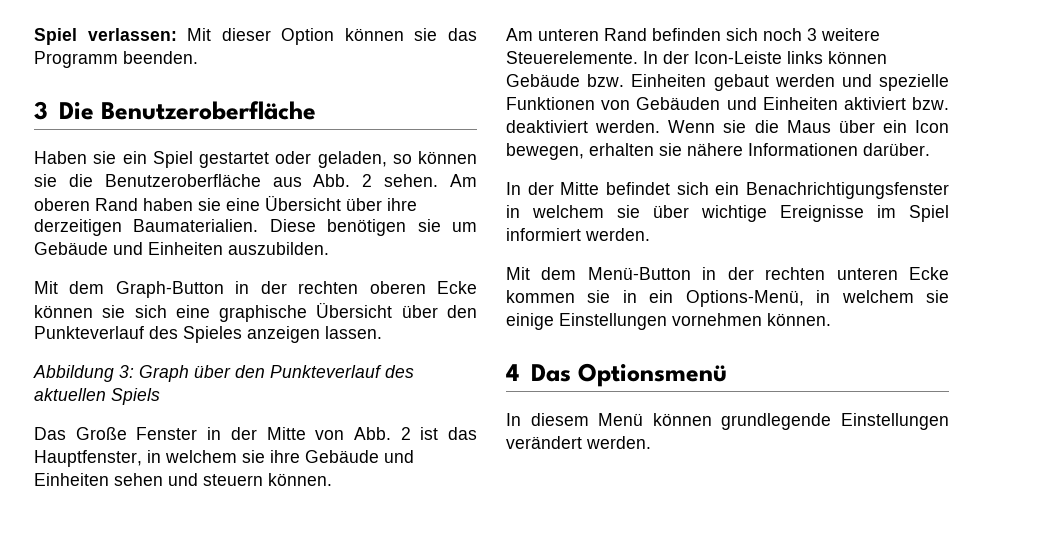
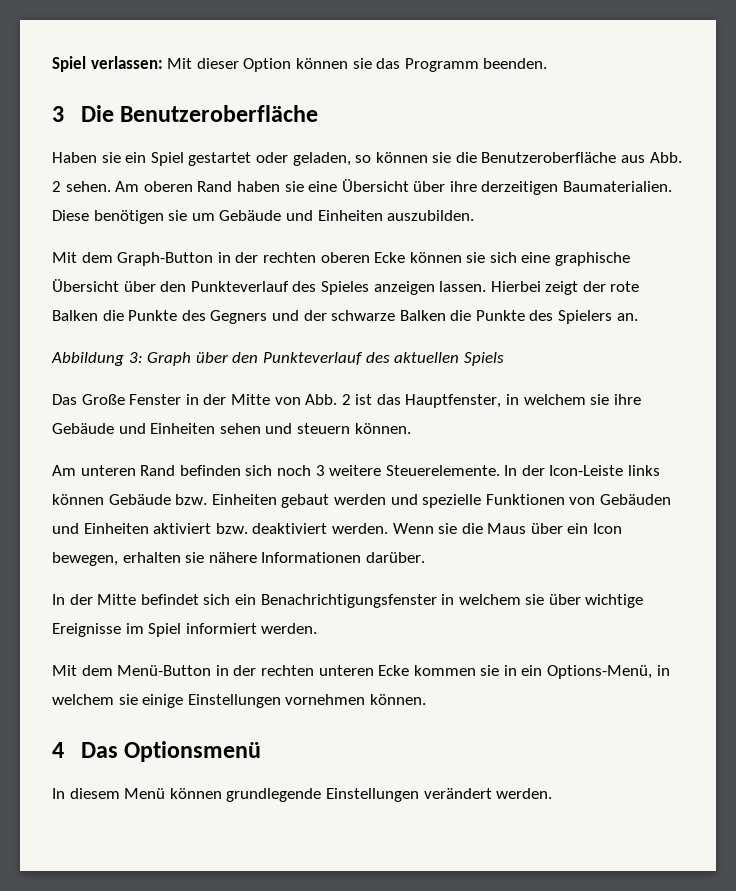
+ Hierbei zeigt der rote Balken die Punkte des Gegners und der schwarze Balken die Punkte des Spielers an.

